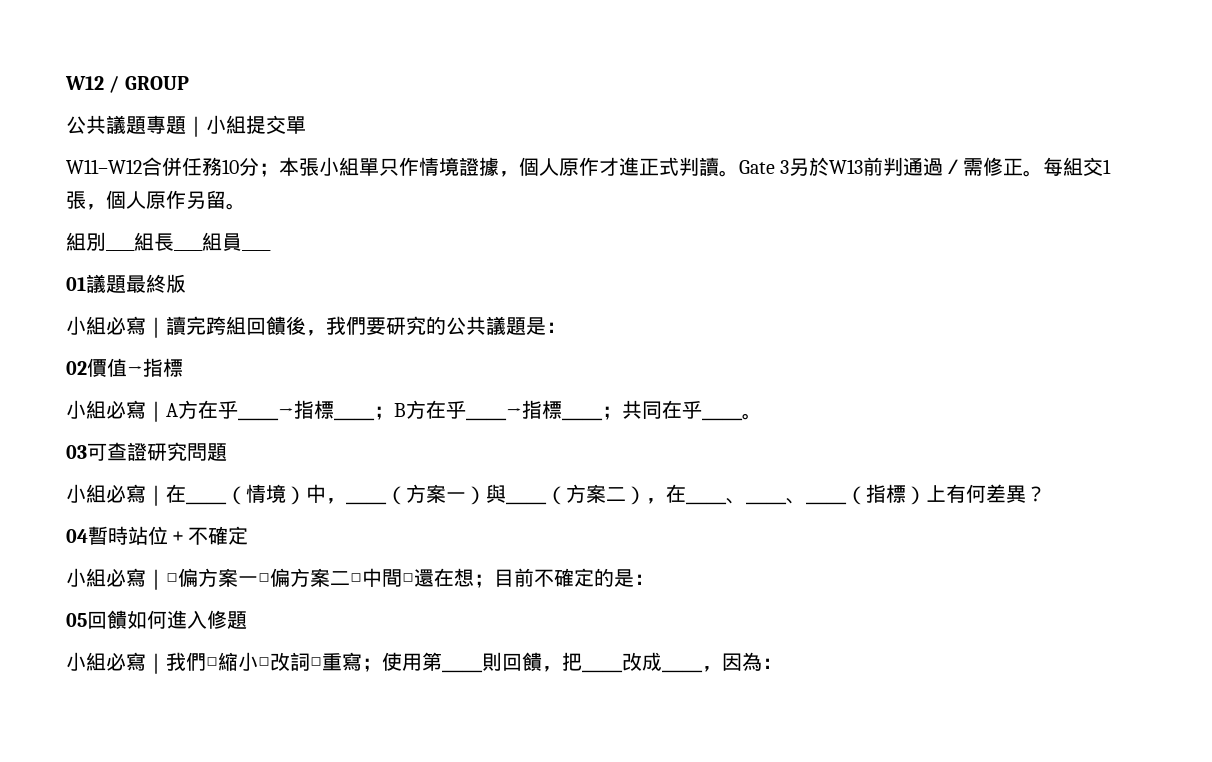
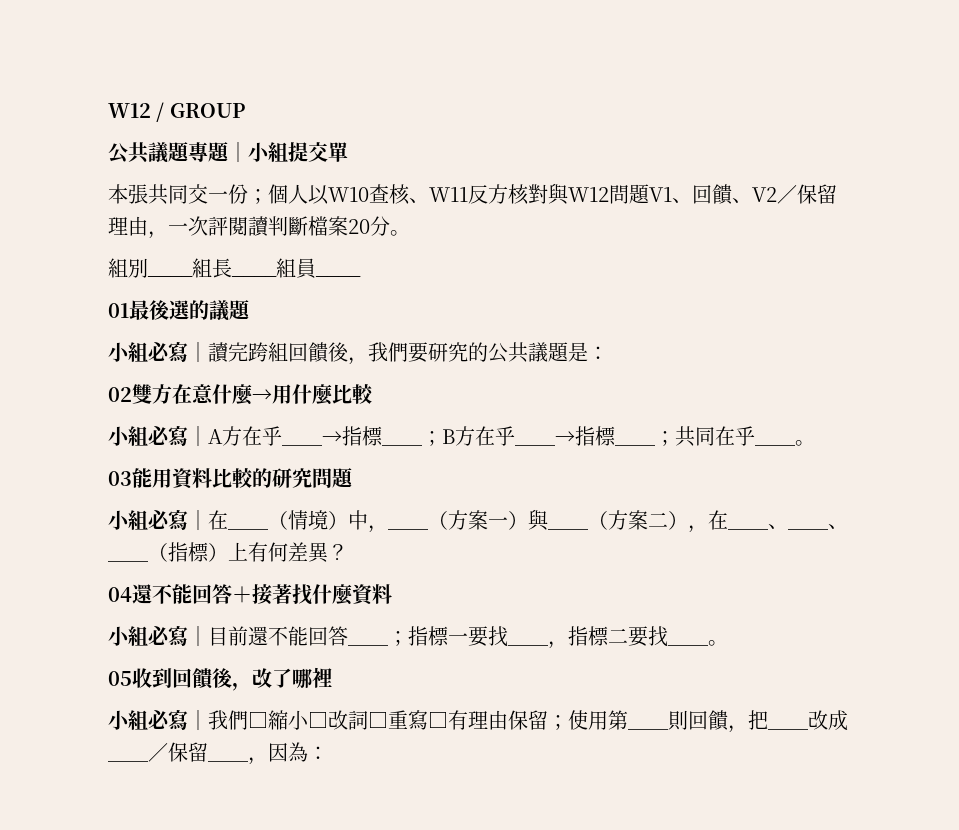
- W11–W12合併任務10分；本張小組單只作情境證據，個人原作才進正式判讀。Gate 3另於W13前判通過／需修正。每組交1張，個人原作另留。
+ 本張共同交一份；個人以W10查核、W11反方核對與W12問題V1、回饋、V2／保留理由，一次評閱讀判斷檔案20分。
- 01議題最終版
+ 01最後選的議題
- 02價值→指標
+ 02雙方在意什麼→用什麼比較
- 03可查證研究問題
+ 03能用資料比較的研究問題
- 04暫時站位＋不確定
- 小組必寫｜□偏方案一□偏方案二□中間□還在想；目前不確定的是：
- 05回饋如何進入修題
+ 04還不能回答＋接著找什麼資料
+ 小組必寫｜目前還不能回答＿＿；指標一要找＿＿，指標二要找＿＿。
+ 05收到回饋後，改了哪裡
- 小組必寫｜我們□縮小□改詞□重寫；使用第＿＿則回饋，把＿＿改成＿＿，因為：
+ 小組必寫｜我們□縮小□改詞□重寫□有理由保留；使用第＿＿則回饋，把＿＿改成＿＿／保留＿＿，因為：

